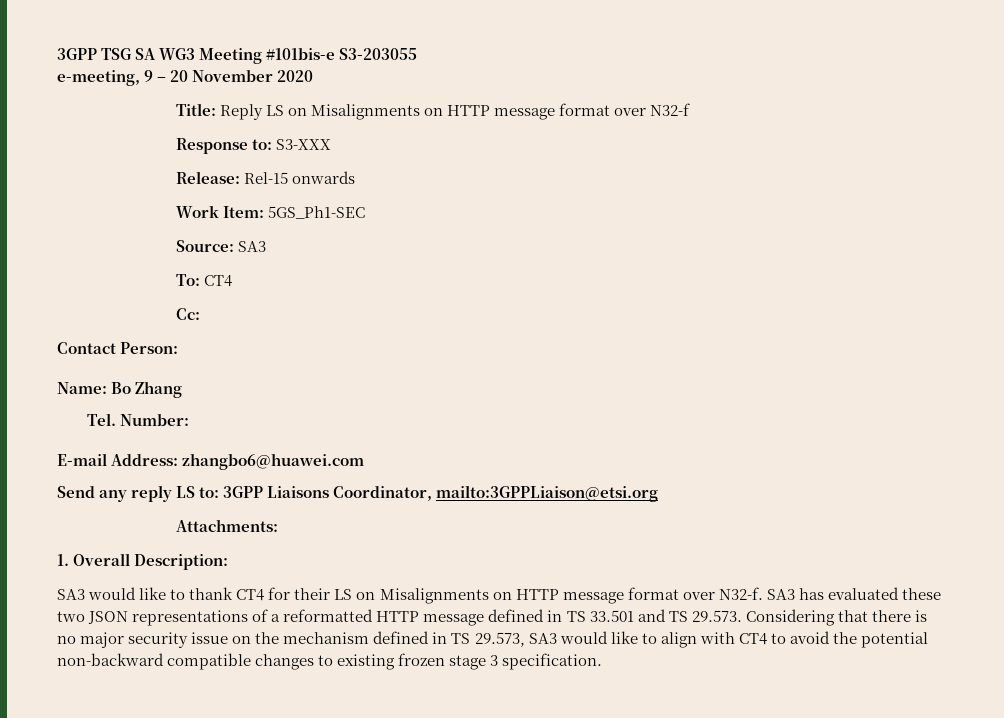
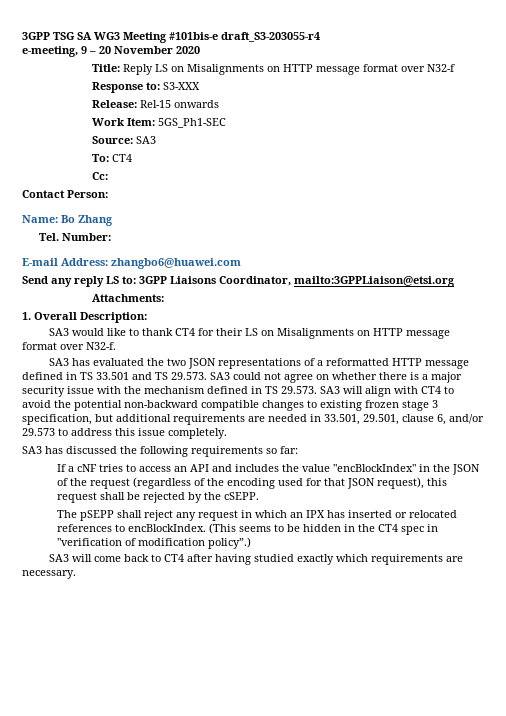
- 3GPP TSG SA WG3 Meeting #101bis-e S3-203055
+ 3GPP TSG SA WG3 Meeting #101bis-e draft_S3-203055-r4
- SA3 would like to thank CT4 for their LS on Misalignments on HTTP message format over N32-f. SA3 has evaluated these two JSON representations of a reformatted HTTP message defined in TS 33.501 and TS 29.573. Considering that there is no major security issue on the mechanism defined in TS 29.573, SA3 would like to align with CT4 to avoid the potential non-backward compatible changes to existing frozen stage 3 specification.
+ SA3 would like to thank CT4 for their LS on Misalignments on HTTP message format over N32-f.
+ SA3 has evaluated the two JSON representations of a reformatted HTTP message defined in TS 33.501 and TS 29.573. SA3 could not agree on whether there is a major security issue with the mechanism defined in TS 29.573. SA3 will align with CT4 to avoid the potential non-backward compatible changes to existing frozen stage 3 specification, but additional requirements are needed in 33.501, 29.501, clause 6, and/or 29.573 to address this issue completely.
+ SA3 has discussed the following requirements so far:
+ If a cNF tries to access an API and includes the value "encBlockIndex" in the JSON of the request (regardless of the encoding used for that JSON request), this request shall be rejected by the cSEPP.
+ The pSEPP shall reject any request in which an IPX has inserted or relocated references to encBlockIndex. (This seems to be hidden in the CT4 spec in "verification of modification policy”.)
+ SA3 will come back to CT4 after having studied exactly which requirements are necessary.

